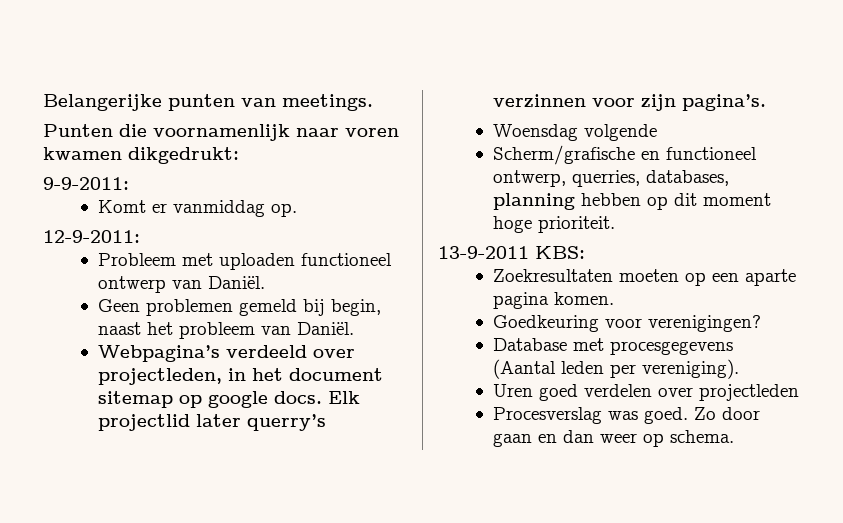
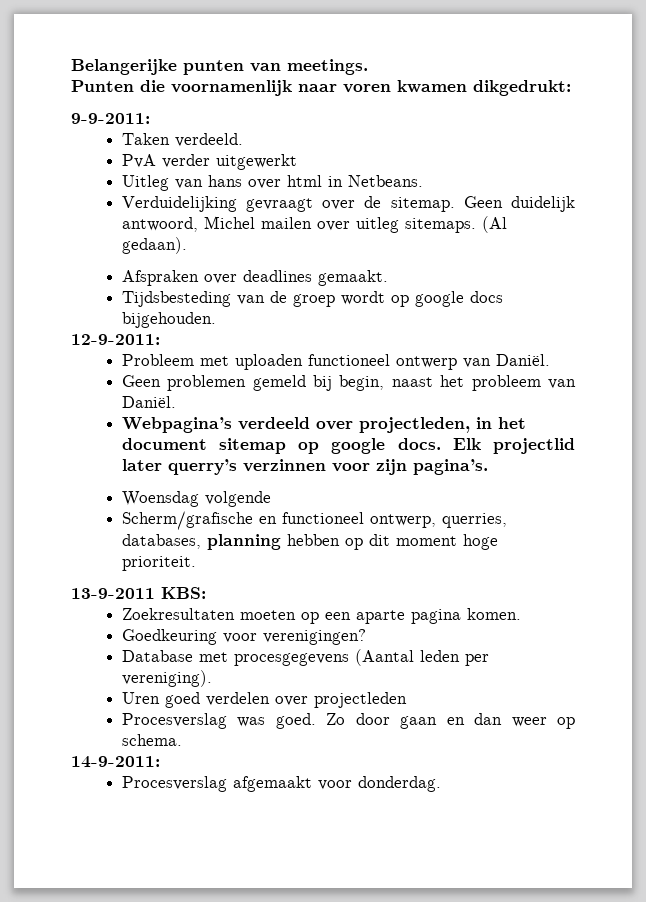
- Komt er vanmiddag op.
+ Taken verdeeld.
+ PvA verder uitgewerkt
+ Uitleg van hans over html in Netbeans.
+ Verduidelijking gevraagt over de sitemap. Geen duidelijk antwoord, Michel mailen over uitleg sitemaps. (Al gedaan).
+ Afspraken over deadlines gemaakt.
+ Tijdsbesteding van de groep wordt op google docs bijgehouden.
+ 14-9-2011:
+ Procesverslag afgemaakt voor donderdag.

